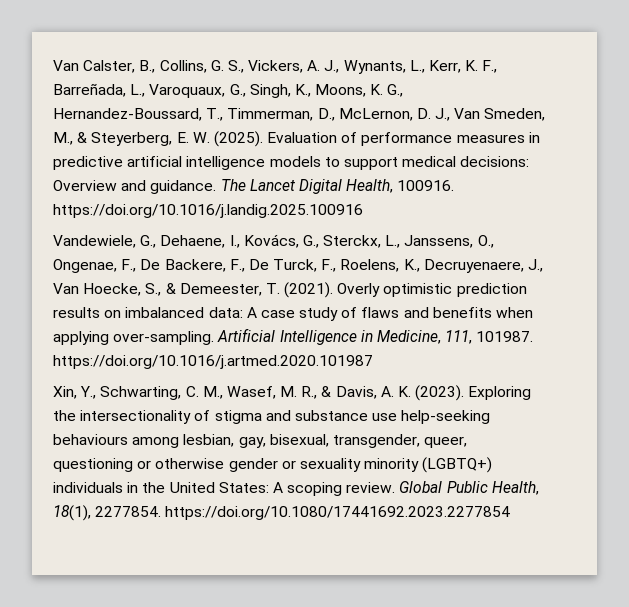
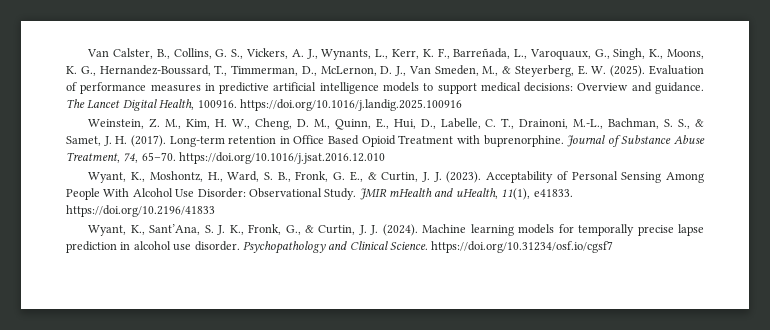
- Vandewiele, G., Dehaene, I., Kovács, G., Sterckx, L., Janssens, O., Ongenae, F., De Backere, F., De Turck, F., Roelens, K., Decruyenaere, J., Van Hoecke, S., & Demeester, T. (2021). Overly optimistic prediction results on imbalanced data: A case study of flaws and benefits when applying over-sampling. Artificial Intelligence in Medicine, 111, 101987. https://doi.org/10.1016/j.artmed.2020.101987
- Xin, Y., Schwarting, C. M., Wasef, M. R., & Davis, A. K. (2023). Exploring the intersectionality of stigma and substance use help-seeking behaviours among lesbian, gay, bisexual, transgender, queer, questioning or otherwise gender or sexuality minority (LGBTQ+) individuals in the United States: A scoping review. Global Public Health, 18(1), 2277854. https://doi.org/10.1080/17441692.2023.2277854
+ Weinstein, Z. M., Kim, H. W., Cheng, D. M., Quinn, E., Hui, D., Labelle, C. T., Drainoni, M.-L., Bachman, S. S., & Samet, J. H. (2017). Long-term retention in Office Based Opioid Treatment with buprenorphine. Journal of Substance Abuse Treatment, 74, 65–70. https://doi.org/10.1016/j.jsat.2016.12.010
+ Wyant, K., Moshontz, H., Ward, S. B., Fronk, G. E., & Curtin, J. J. (2023). Acceptability of Personal Sensing Among People With Alcohol Use Disorder: Observational Study. JMIR mHealth and uHealth, 11(1), e41833. https://doi.org/10.2196/41833
+ Wyant, K., Sant’Ana, S. J. K., Fronk, G., & Curtin, J. J. (2024). Machine learning models for temporally precise lapse prediction in alcohol use disorder. Psychopathology and Clinical Science. https://doi.org/10.31234/osf.io/cgsf7

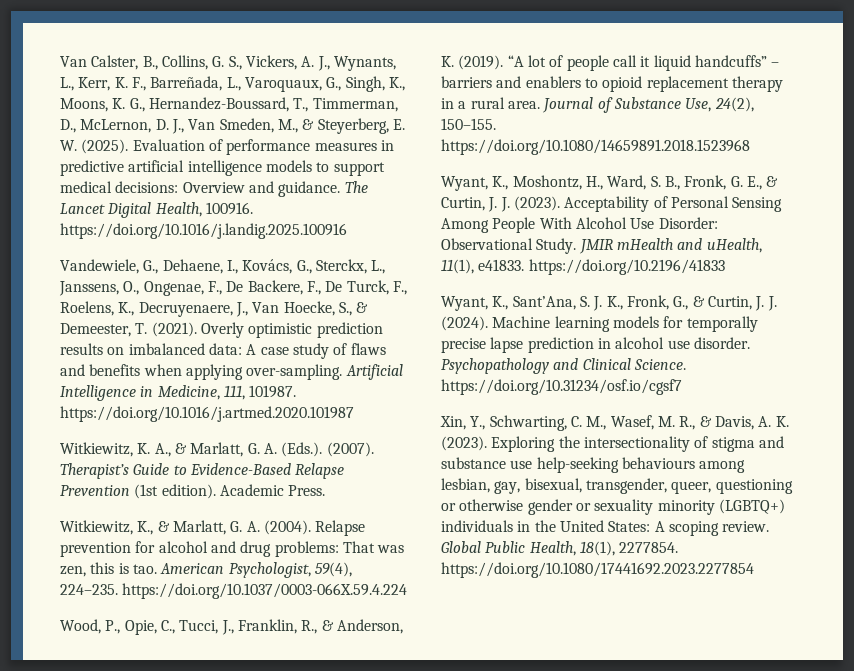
- Weinstein, Z. M., Kim, H. W., Cheng, D. M., Quinn, E., Hui, D., Labelle, C. T., Drainoni, M.-L., Bachman, S. S., & Samet, J. H. (2017). Long-term retention in Office Based Opioid Treatment with buprenorphine. Journal of Substance Abuse Treatment, 74, 65–70. https://doi.org/10.1016/j.jsat.2016.12.010
+ Vandewiele, G., Dehaene, I., Kovács, G., Sterckx, L., Janssens, O., Ongenae, F., De Backere, F., De Turck, F., Roelens, K., Decruyenaere, J., Van Hoecke, S., & Demeester, T. (2021). Overly optimistic prediction results on imbalanced data: A case study of flaws and benefits when applying over-sampling. Artificial Intelligence in Medicine, 111, 101987. https://doi.org/10.1016/j.artmed.2020.101987
+ Witkiewitz, K. A., & Marlatt, G. A. (Eds.). (2007). Therapist’s Guide to Evidence-Based Relapse Prevention (1st edition). Academic Press.
+ Witkiewitz, K., & Marlatt, G. A. (2004). Relapse prevention for alcohol and drug problems: That was zen, this is tao. American Psychologist, 59(4), 224–235. https://doi.org/10.1037/0003-066X.59.4.224
+ Wood, P., Opie, C., Tucci, J., Franklin, R., & Anderson, K. (2019). “A lot of people call it liquid handcuffs” – barriers and enablers to opioid replacement therapy in a rural area. Journal of Substance Use, 24(2), 150–155. https://doi.org/10.1080/14659891.2018.1523968
+ Xin, Y., Schwarting, C. M., Wasef, M. R., & Davis, A. K. (2023). Exploring the intersectionality of stigma and substance use help-seeking behaviours among lesbian, gay, bisexual, transgender, queer, questioning or otherwise gender or sexuality minority (LGBTQ+) individuals in the United States: A scoping review. Global Public Health, 18(1), 2277854. https://doi.org/10.1080/17441692.2023.2277854

